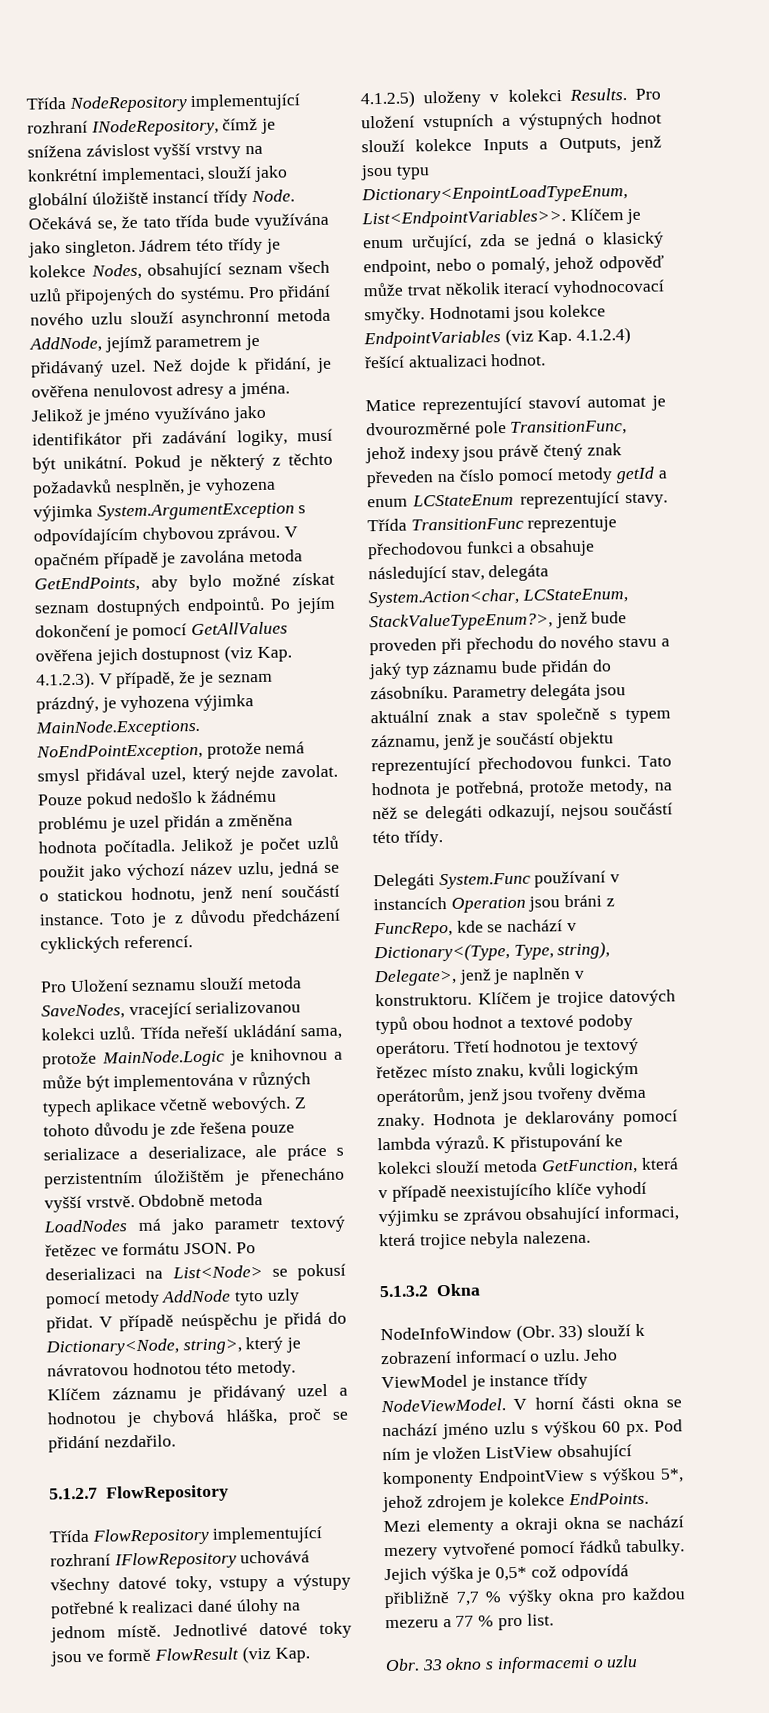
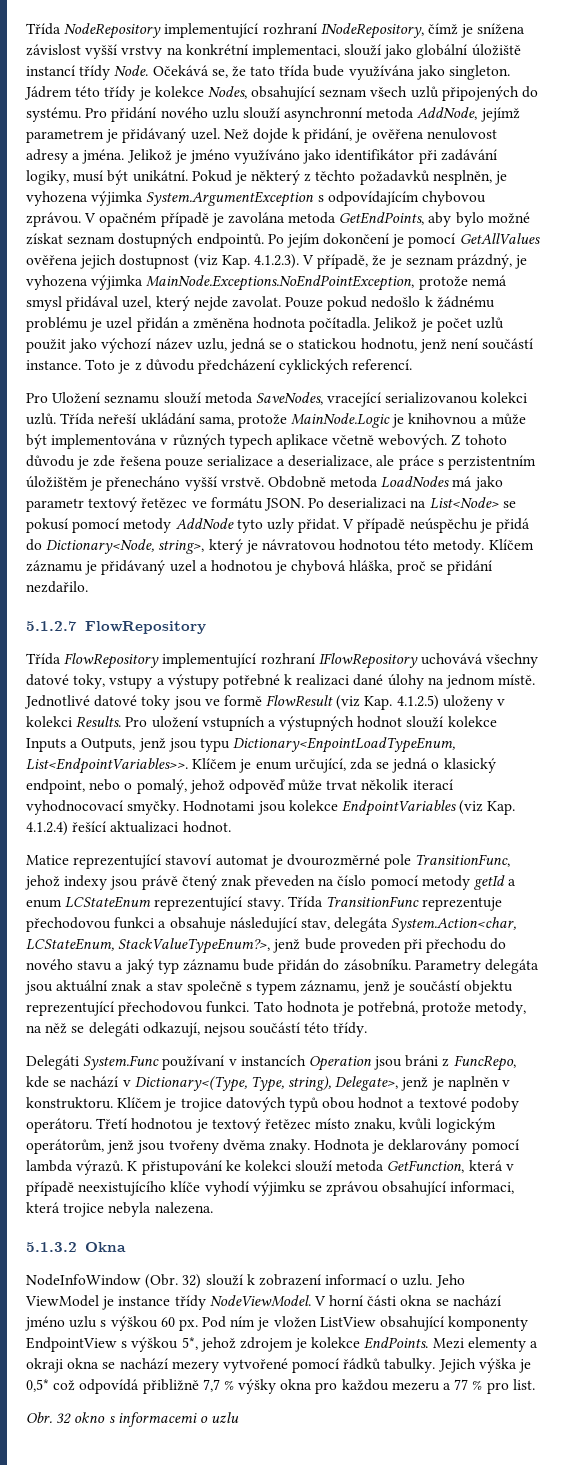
- NodeInfoWindow (Obr. 33) slouží k zobrazení informací o uzlu.
+ NodeInfoWindow (Obr. 32) slouží k zobrazení informací o uzlu.
- Obr. 33 okno s informacemi o uzlu
+ Obr. 32 okno s informacemi o uzlu

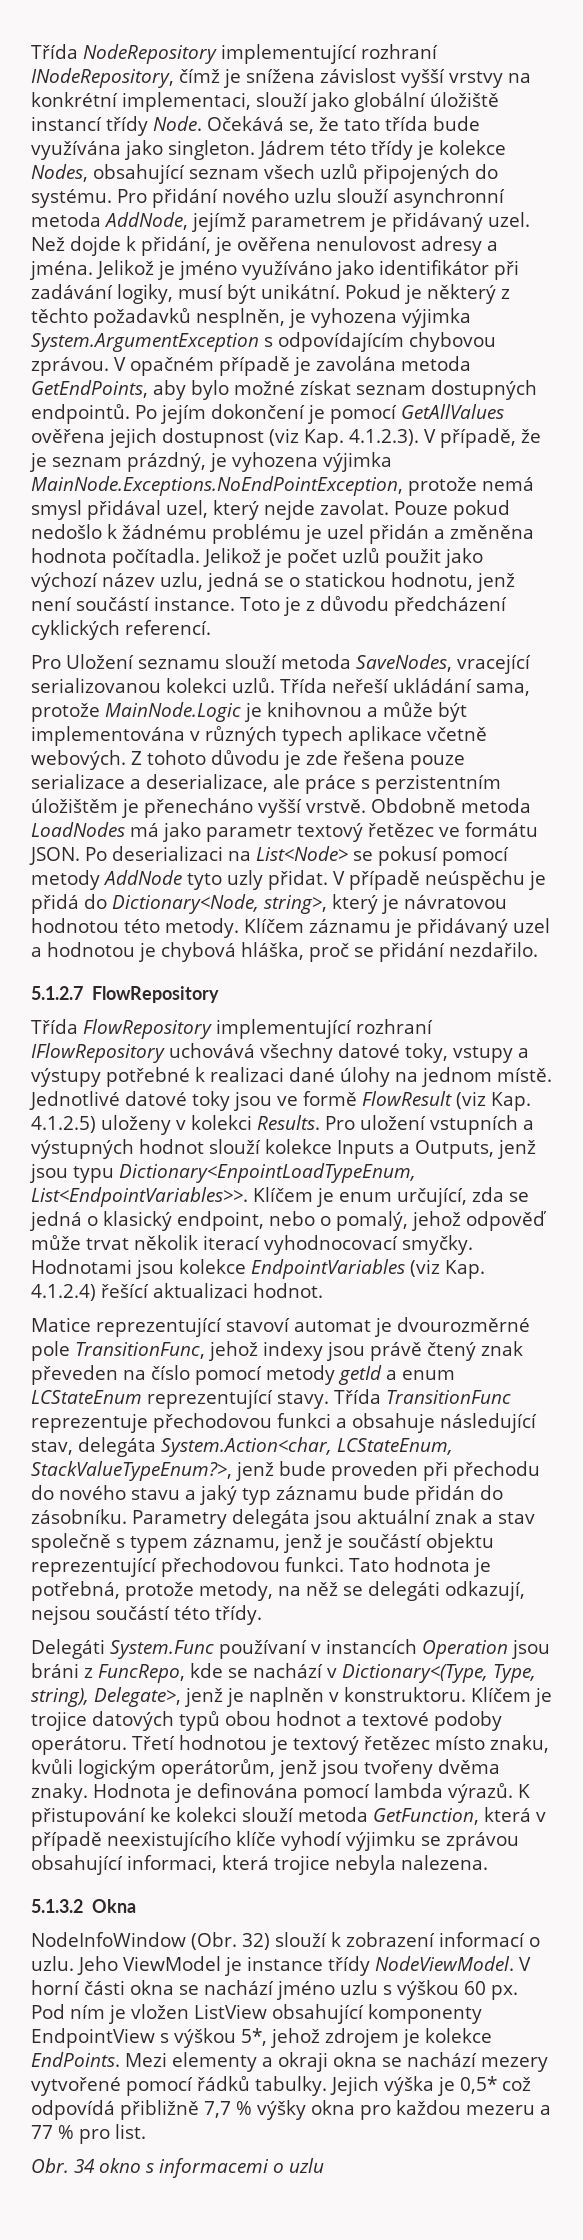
- Hodnota je deklarovány pomocí lambda výrazů.
+ Hodnota je definována pomocí lambda výrazů.
- Obr. 32 okno s informacemi o uzlu
+ Obr. 34 okno s informacemi o uzlu

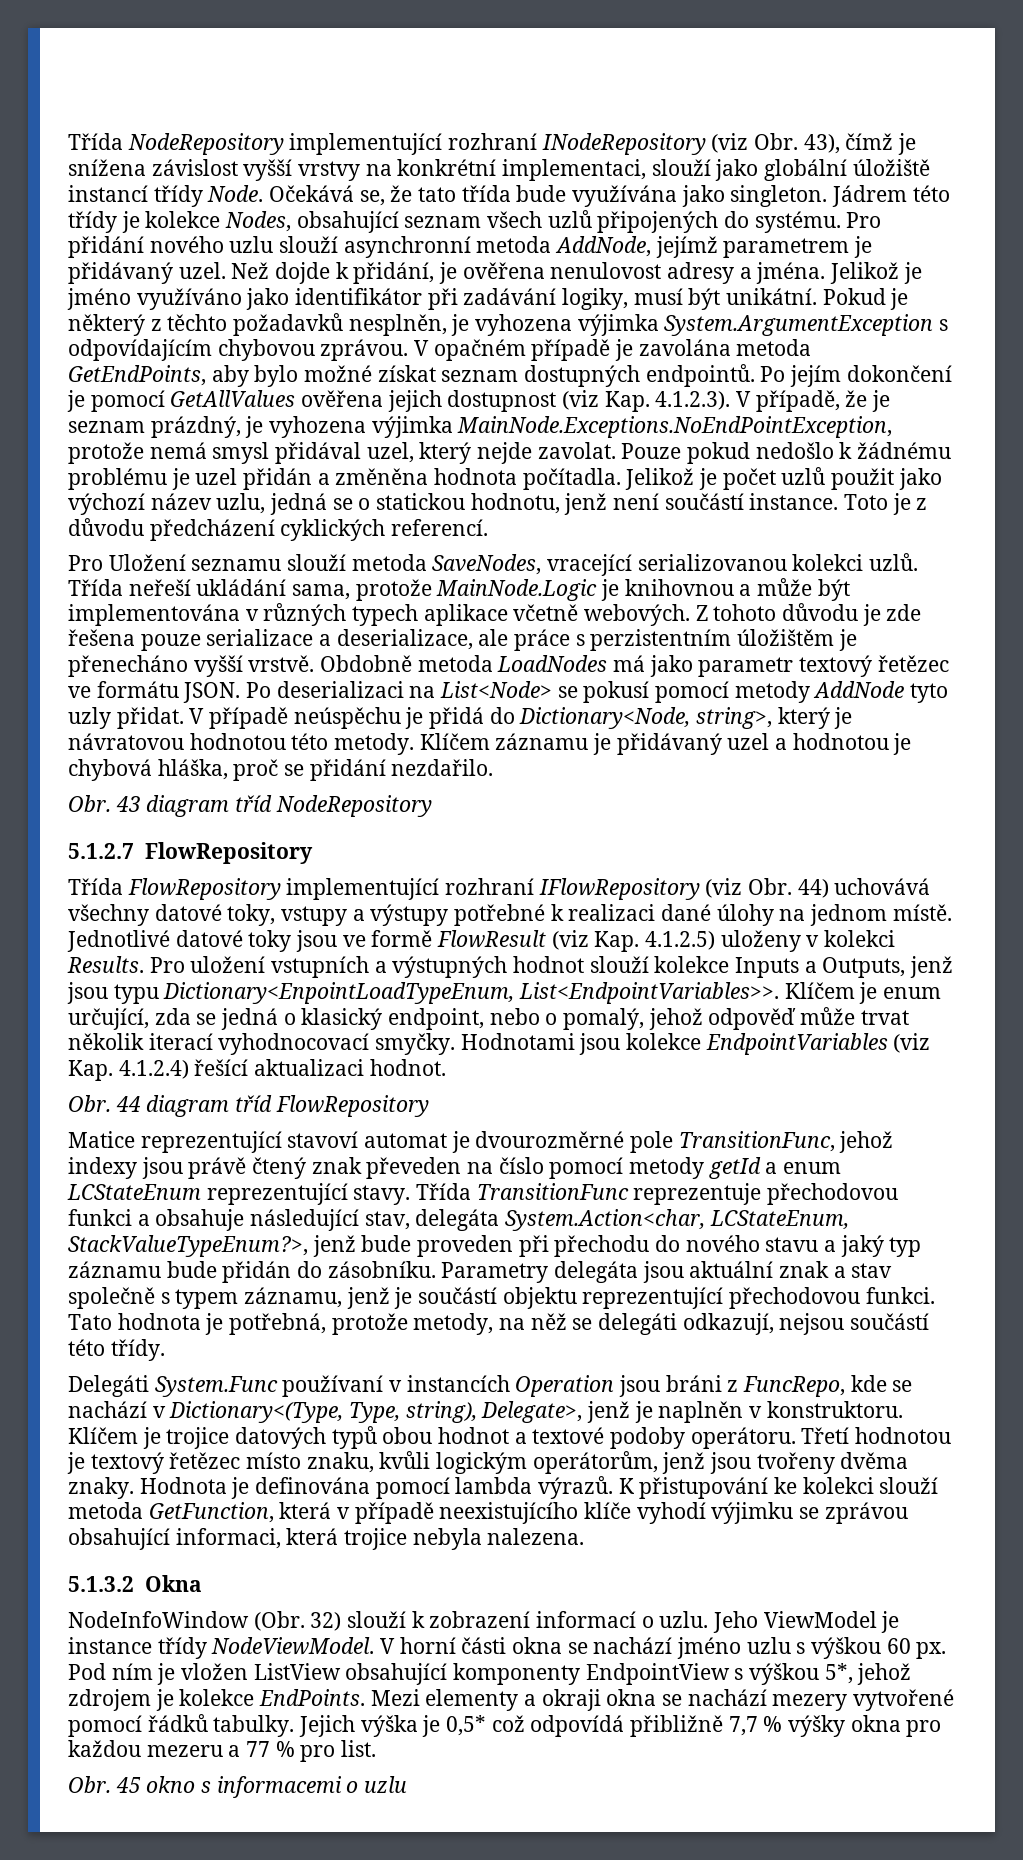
- Třída NodeRepository implementující rozhraní INodeRepository, čímž je snížena závislost vyšší vrstvy na konkrétní implementaci, slouží jako globální úložiště instancí třídy Node.
+ Třída NodeRepository implementující rozhraní INodeRepository (viz Obr. 43), čímž je snížena závislost vyšší vrstvy na konkrétní implementaci, slouží jako globální úložiště instancí třídy Node.
+ Obr. 43 diagram tříd NodeRepository
- Třída FlowRepository implementující rozhraní IFlowRepository uchovává všechny datové toky, vstupy a výstupy potřebné k realizaci dané úlohy na jednom místě.
+ Třída FlowRepository implementující rozhraní IFlowRepository (viz Obr. 44) uchovává všechny datové toky, vstupy a výstupy potřebné k realizaci dané úlohy na jednom místě.
+ Obr. 44 diagram tříd FlowRepository
- Obr. 34 okno s informacemi o uzlu
+ Obr. 45 okno s informacemi o uzlu

